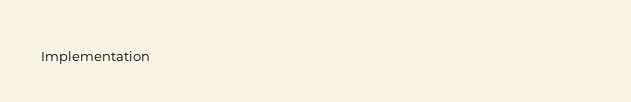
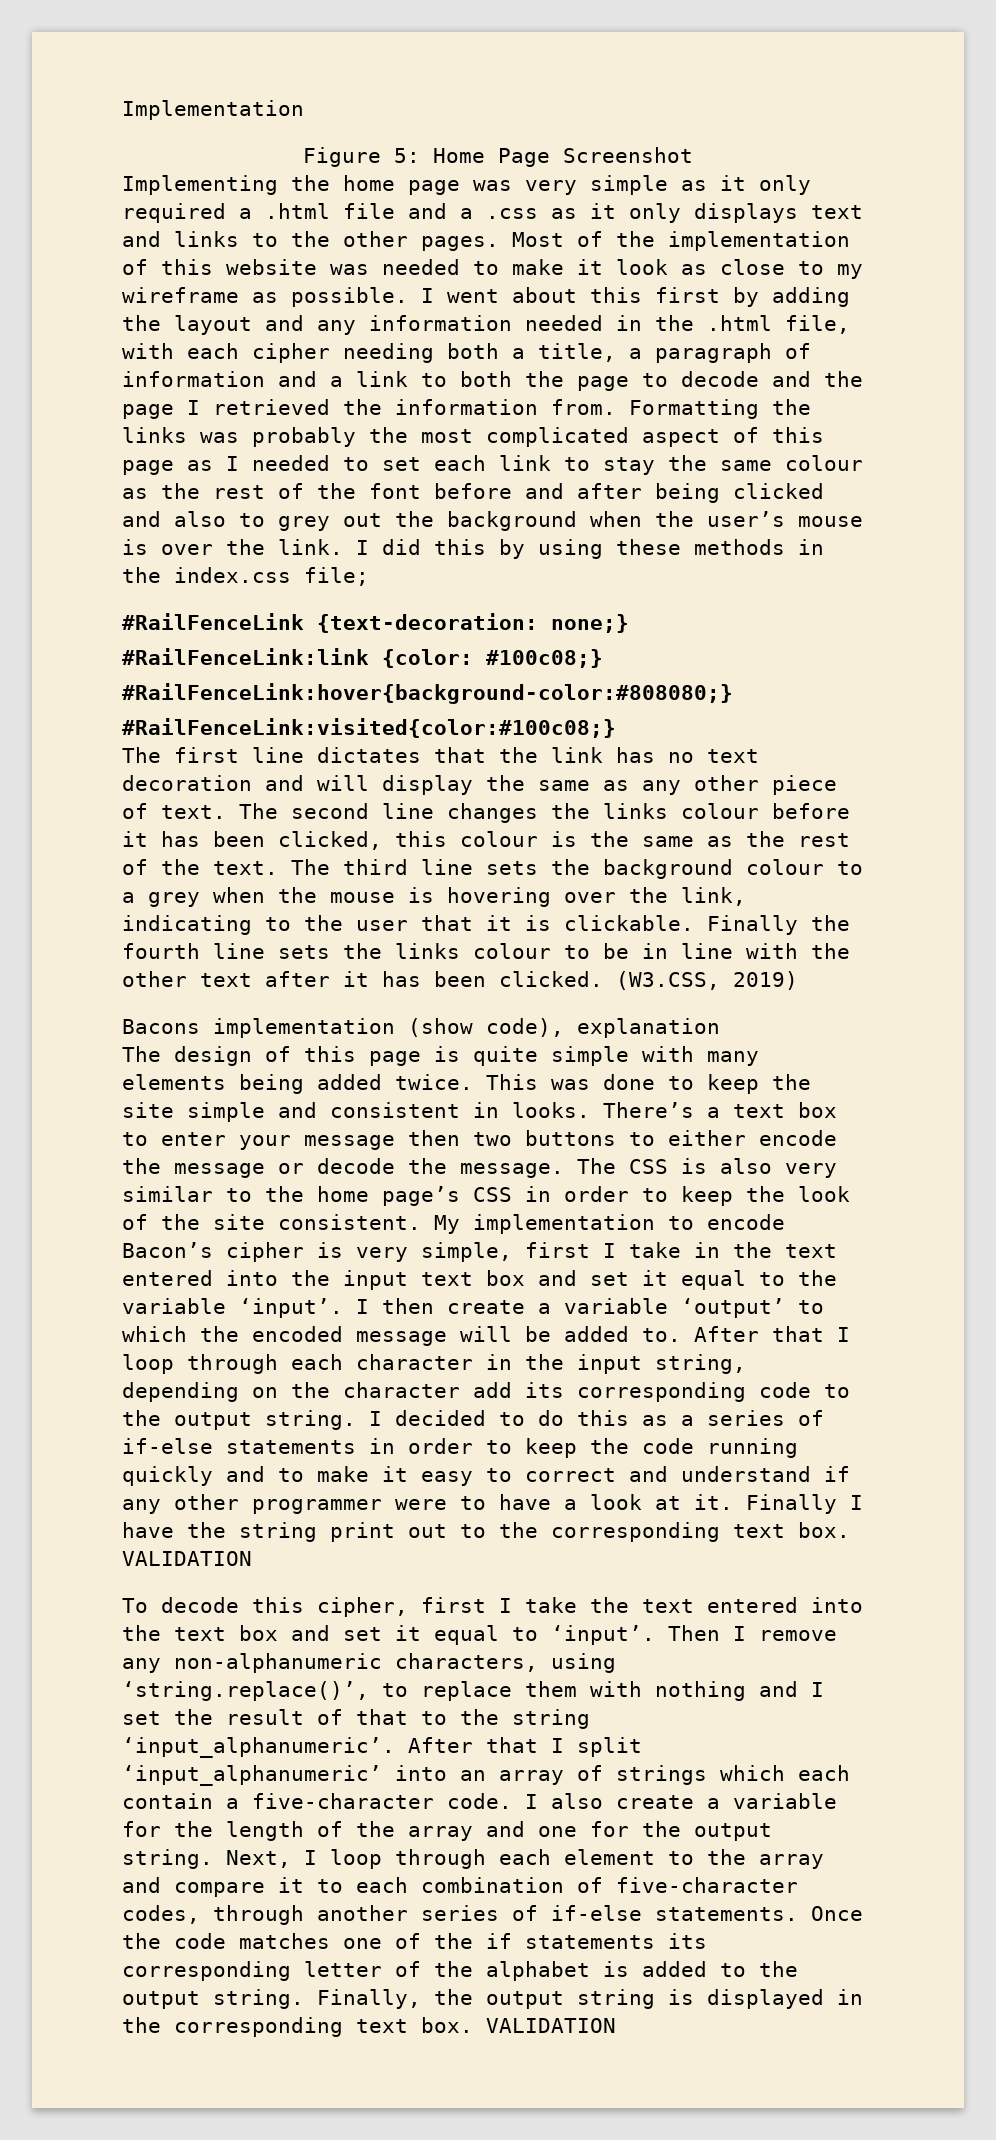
+ Figure 5: Home Page Screenshot
+ Implementing the home page was very simple as it only required a .html file and a .css as it only displays text and links to the other pages. Most of the implementation of this website was needed to make it look as close to my wireframe as possible. I went about this first by adding the layout and any information needed in the .html file, with each cipher needing both a title, a paragraph of information and a link to both the page to decode and the page I retrieved the information from. Formatting the links was probably the most complicated aspect of this page as I needed to set each link to stay the same colour as the rest of the font before and after being clicked and also to grey out the background when the user’s mouse is over the link. I did this by using these methods in the index.css file;
+ #RailFenceLink {text-decoration: none;}
+ #RailFenceLink:link {color: #100c08;}
+ #RailFenceLink:hover{background-color:#808080;}
+ #RailFenceLink:visited{color:#100c08;}
+ The first line dictates that the link has no text decoration and will display the same as any other piece of text. The second line changes the links colour before it has been clicked, this colour is the same as the rest of the text. The third line sets the background colour to a grey when the mouse is hovering over the link, indicating to the user that it is clickable. Finally the fourth line sets the links colour to be in line with the other text after it has been clicked. (W3.CSS, 2019)
+ Bacons implementation (show code), explanation
+ The design of this page is quite simple with many elements being added twice. This was done to keep the site simple and consistent in looks. There’s a text box to enter your message then two buttons to either encode the message or decode the message. The CSS is also very similar to the home page’s CSS in order to keep the look of the site consistent. My implementation to encode Bacon’s cipher is very simple, first I take in the text entered into the input text box and set it equal to the variable ‘input’. I then create a variable ‘output’ to which the encoded message will be added to. After that I loop through each character in the input string, depending on the character add its corresponding code to the output string. I decided to do this as a series of if-else statements in order to keep the code running quickly and to make it easy to correct and understand if any other programmer were to have a look at it. Finally I have the string print out to the corresponding text box. VALIDATION
+ To decode this cipher, first I take the text entered into the text box and set it equal to ‘input’. Then I remove any non-alphanumeric characters, using ‘string.replace()’, to replace them with nothing and I set the result of that to the string ‘input_alphanumeric’. After that I split ‘input_alphanumeric’ into an array of strings which each contain a five-character code. I also create a variable for the length of the array and one for the output string. Next, I loop through each element to the array and compare it to each combination of five-character codes, through another series of if-else statements. Once the code matches one of the if statements its corresponding letter of the alphabet is added to the output string. Finally, the output string is displayed in the corresponding text box. VALIDATION

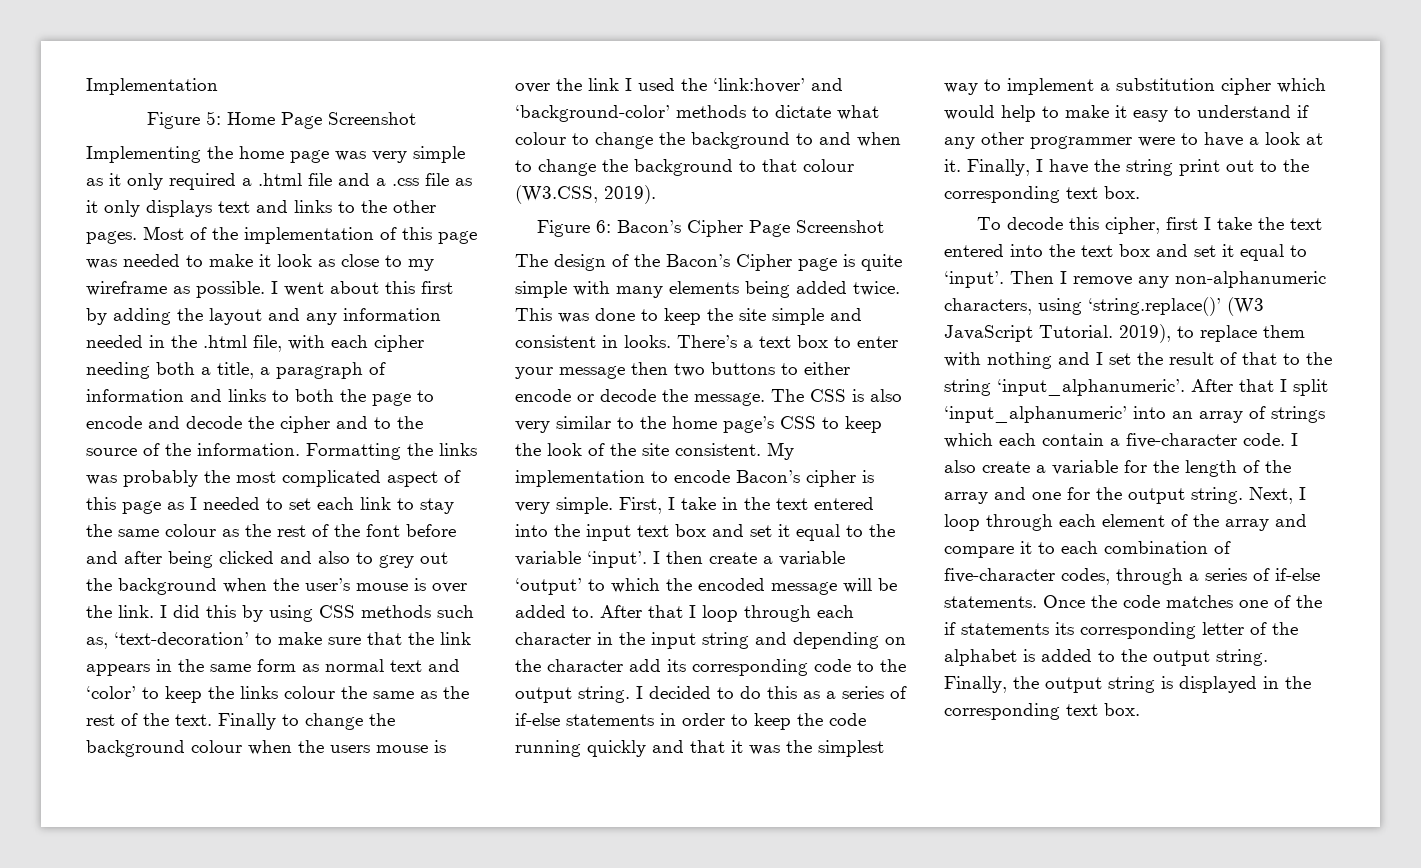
- Implementing the home page was very simple as it only required a .html file and a .css as it only displays text and links to the other pages.
+ Implementing the home page was very simple as it only required a .html file and a .css file as it only displays text and links to the other pages.
- Most of the implementation of this website was needed to make it look as close to my wireframe as possible.
+ Most of the implementation of this page was needed to make it look as close to my wireframe as possible.
- I went about this first by adding the layout and any information needed in the .html file, with each cipher needing both a title, a paragraph of information and a link to both the page to decode and the page I retrieved the information from.
+ I went about this first by adding the layout and any information needed in the .html file, with each cipher needing both a title, a paragraph of information and links to both the page to encode and decode the cipher and to the source of the information.
- I did this by using these methods in the index.css file;
- #RailFenceLink {text-decoration: none;}
- #RailFenceLink:link {color: #100c08;}
- #RailFenceLink:hover{background-color:#808080;}
- #RailFenceLink:visited{color:#100c08;}
- The first line dictates that the link has no text decoration and will display the same as any other piece of text. The second line changes the links colour before it has been clicked, this colour is the same as the rest of the text.
+ I did this by using CSS methods such as, ‘text-decoration’ to make sure that the link appears in the same form as normal text and ‘color’ to keep the links colour the same as the rest of the text.
- The third line sets the background colour to a grey when the mouse is hovering over the link, indicating to the user that it is clickable. Finally the fourth line sets the links colour to be in line with the other text after it has been clicked. (W3.CSS, 2019)
- Bacons implementation (show code), explanation
+ Finally to change the background colour when the users mouse is over the link I used the ‘link:hover’ and ‘background-color’ methods to dictate what colour to change the background to and when to change the background to that colour (W3.CSS, 2019).
+ Figure 6: Bacon’s Cipher Page Screenshot
- The design of this page is quite simple with many elements being added twice.
+ The design of the Bacon’s Cipher page is quite simple with many elements being added twice.
- There’s a text box to enter your message then two buttons to either encode the message or decode the message.
+ There’s a text box to enter your message then two buttons to either encode or decode the message.
- The CSS is also very similar to the home page’s CSS in order to keep the look of the site consistent.
+ The CSS is also very similar to the home page’s CSS to keep the look of the site consistent.
- My implementation to encode Bacon’s cipher is very simple, first I take in the text entered into the input text box and set it equal to the variable ‘input’.
+ My implementation to encode Bacon’s cipher is very simple. First, I take in the text entered into the input text box and set it equal to the variable ‘input’.
- After that I loop through each character in the input string, depending on the character add its corresponding code to the output string.
+ After that I loop through each character in the input string and depending on the character add its corresponding code to the output string.
- I decided to do this as a series of if-else statements in order to keep the code running quickly and to make it easy to correct and understand if any other programmer were to have a look at it.
+ I decided to do this as a series of if-else statements in order to keep the code running quickly and that it was the simplest way to implement a substitution cipher which would help to make it easy to understand if any other programmer were to have a look at it.
- Finally I have the string print out to the corresponding text box. VALIDATION
+ Finally, I have the string print out to the corresponding text box.
- Then I remove any non-alphanumeric characters, using ‘string.replace()’, to replace them with nothing and I set the result of that to the string ‘input_alphanumeric’.
+ Then I remove any non-alphanumeric characters, using ‘string.replace()’ (W3 JavaScript Tutorial. 2019), to replace them with nothing and I set the result of that to the string ‘input_alphanumeric’.
- Next, I loop through each element to the array and compare it to each combination of five-character codes, through another series of if-else statements.
+ Next, I loop through each element of the array and compare it to each combination of five-character codes, through a series of if-else statements.
- Finally, the output string is displayed in the corresponding text box. VALIDATION
+ Finally, the output string is displayed in the corresponding text box.

